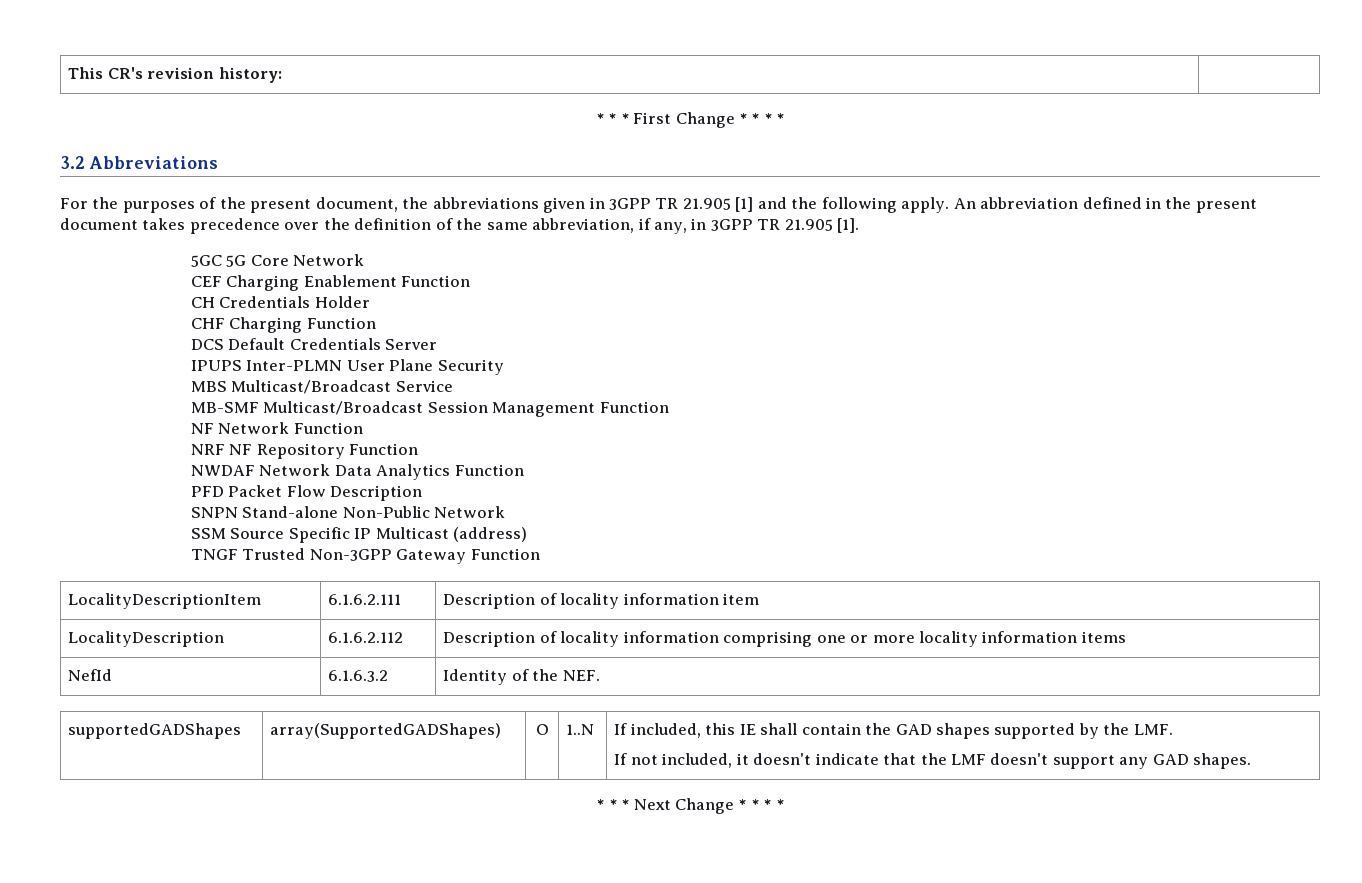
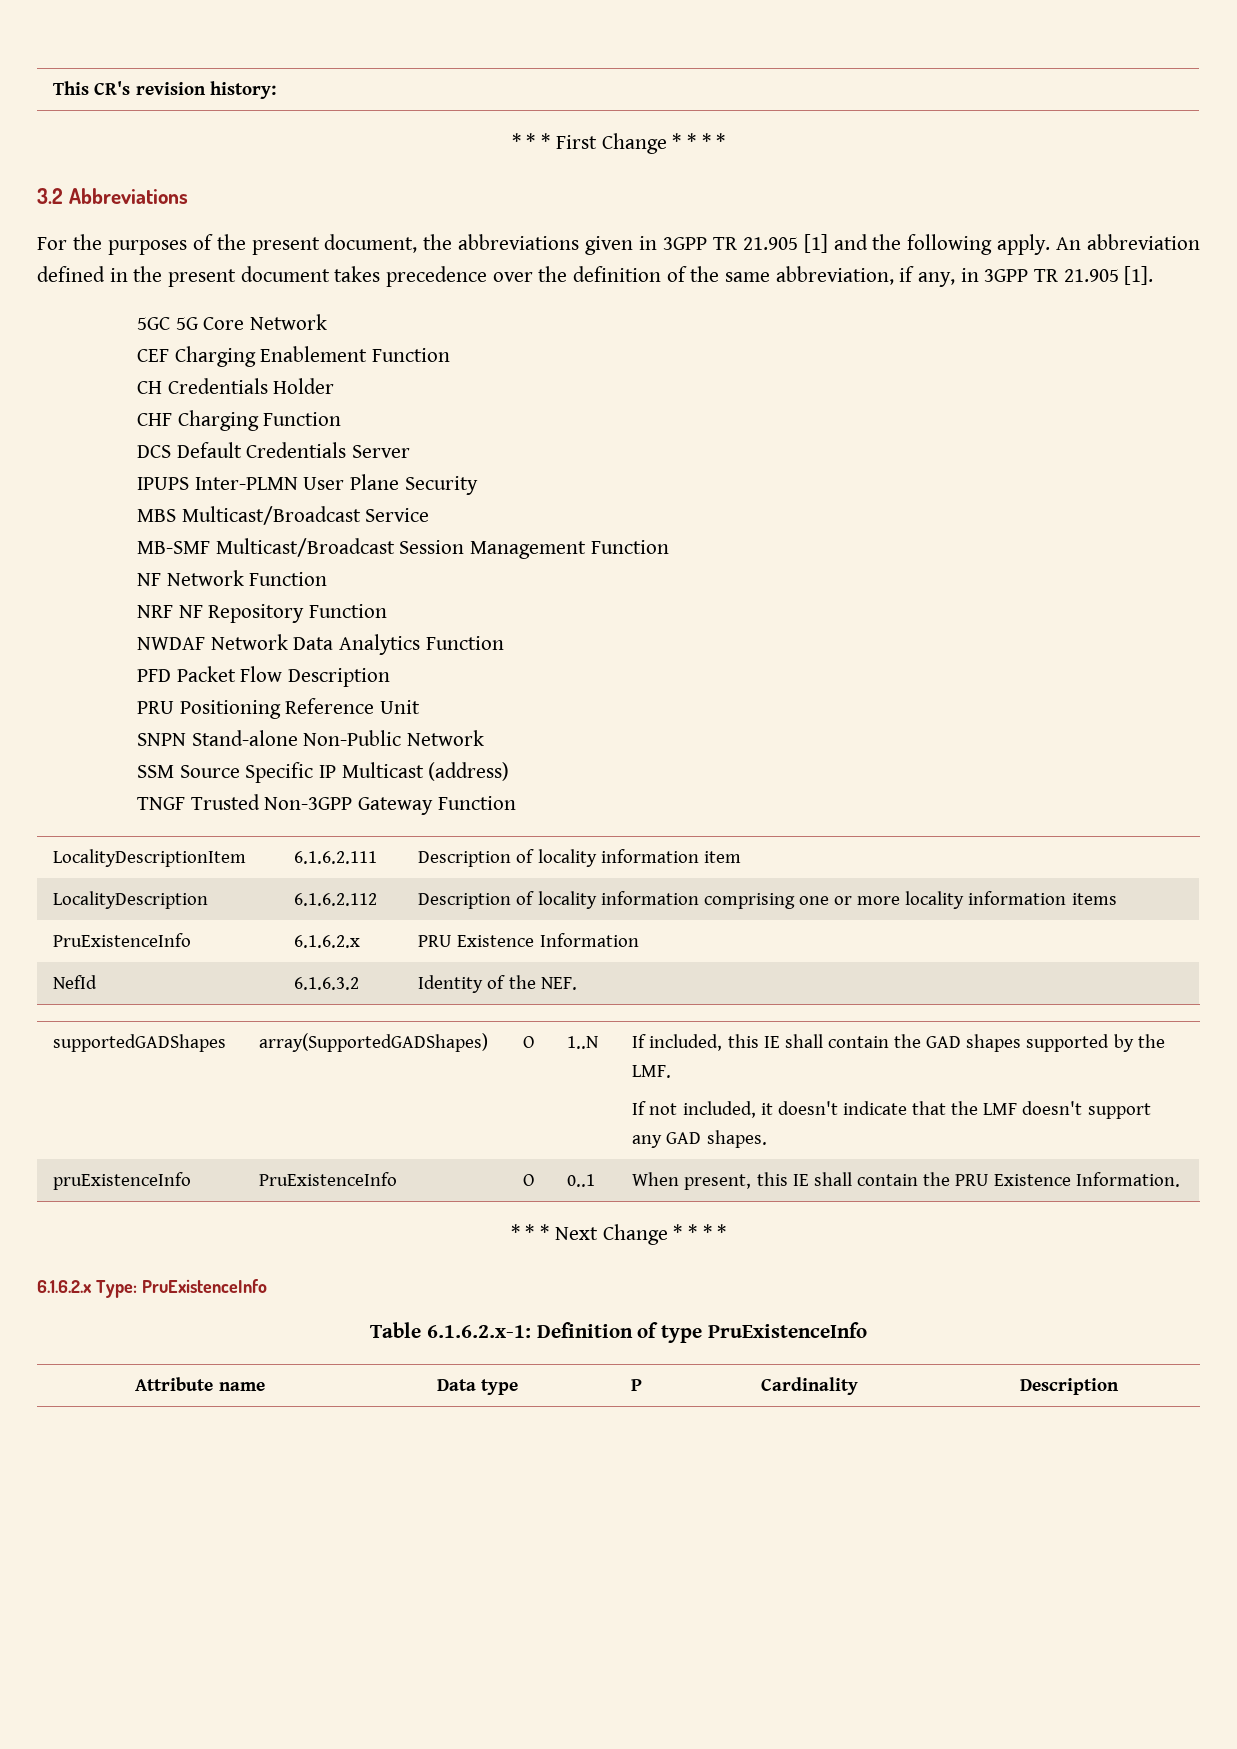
+ PRU Positioning Reference Unit
+ PruExistenceInfo | 6.1.6.2.x | PRU Existence Information
+ pruExistenceInfo | PruExistenceInfo | O | 0..1 | When present, this IE shall contain the PRU Existence Information.
+ 6.1.6.2.x Type: PruExistenceInfo
+ Table 6.1.6.2.x-1: Definition of type PruExistenceInfo
+ Attribute name | Data type | P | Cardinality | Description

